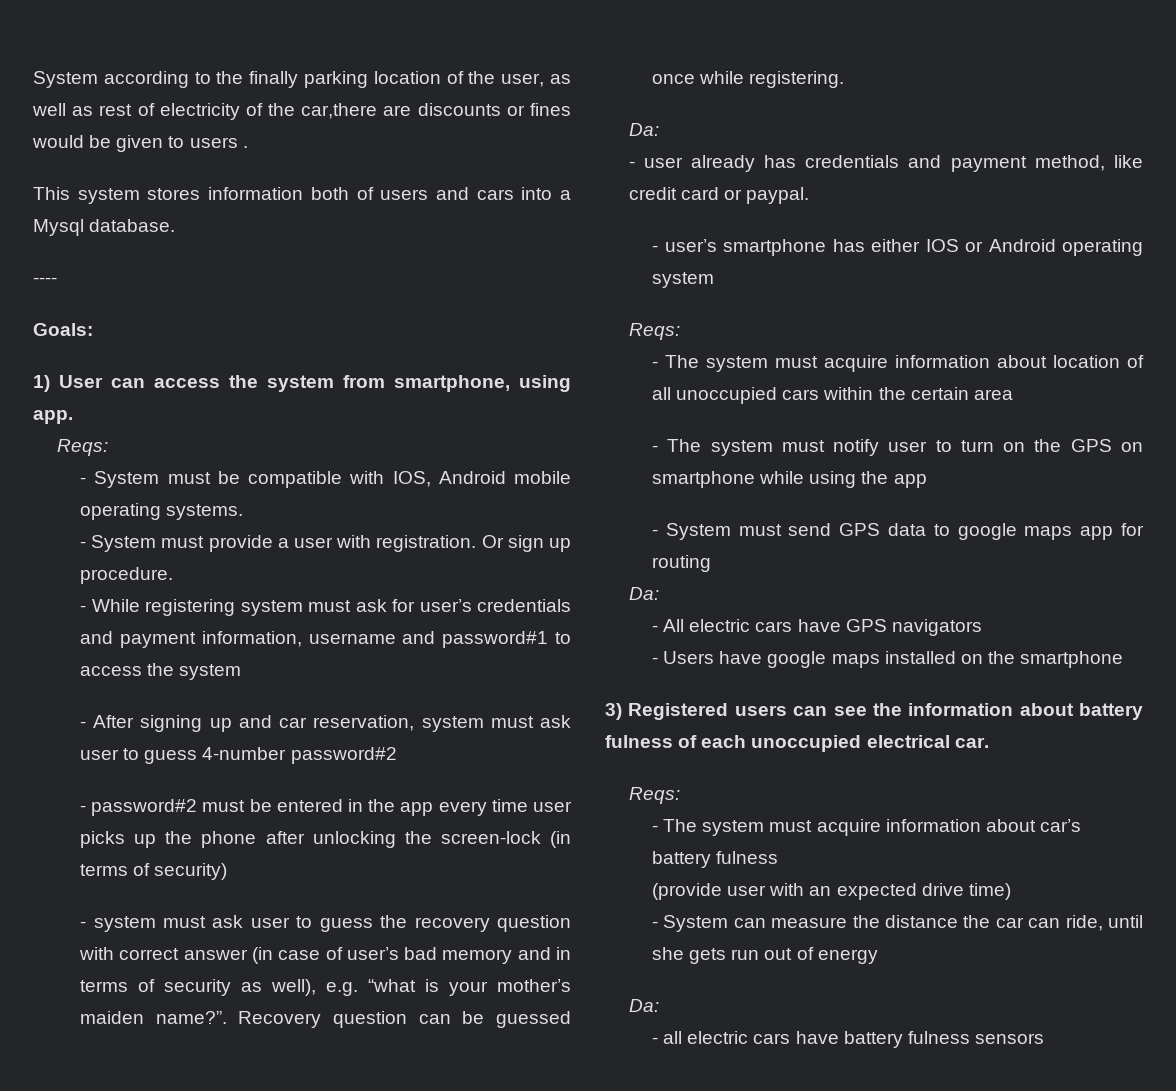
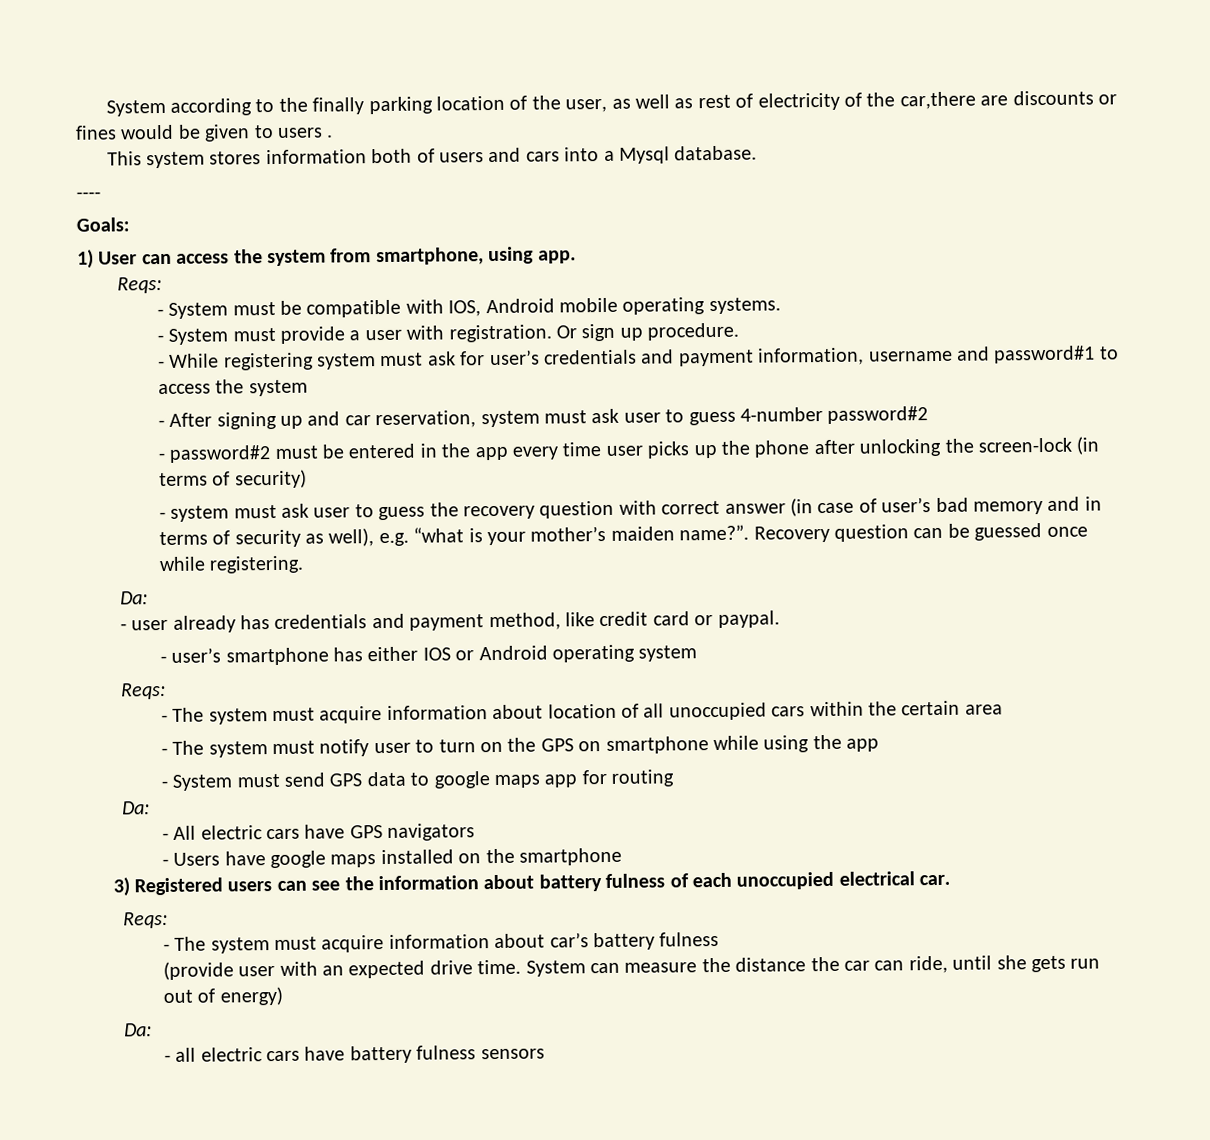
- (provide user with an expected drive time)
- - System can measure the distance the car can ride, until she gets run out of energy
+ (provide user with an expected drive time. System can measure the distance the car can ride, until she gets run out of energy)

